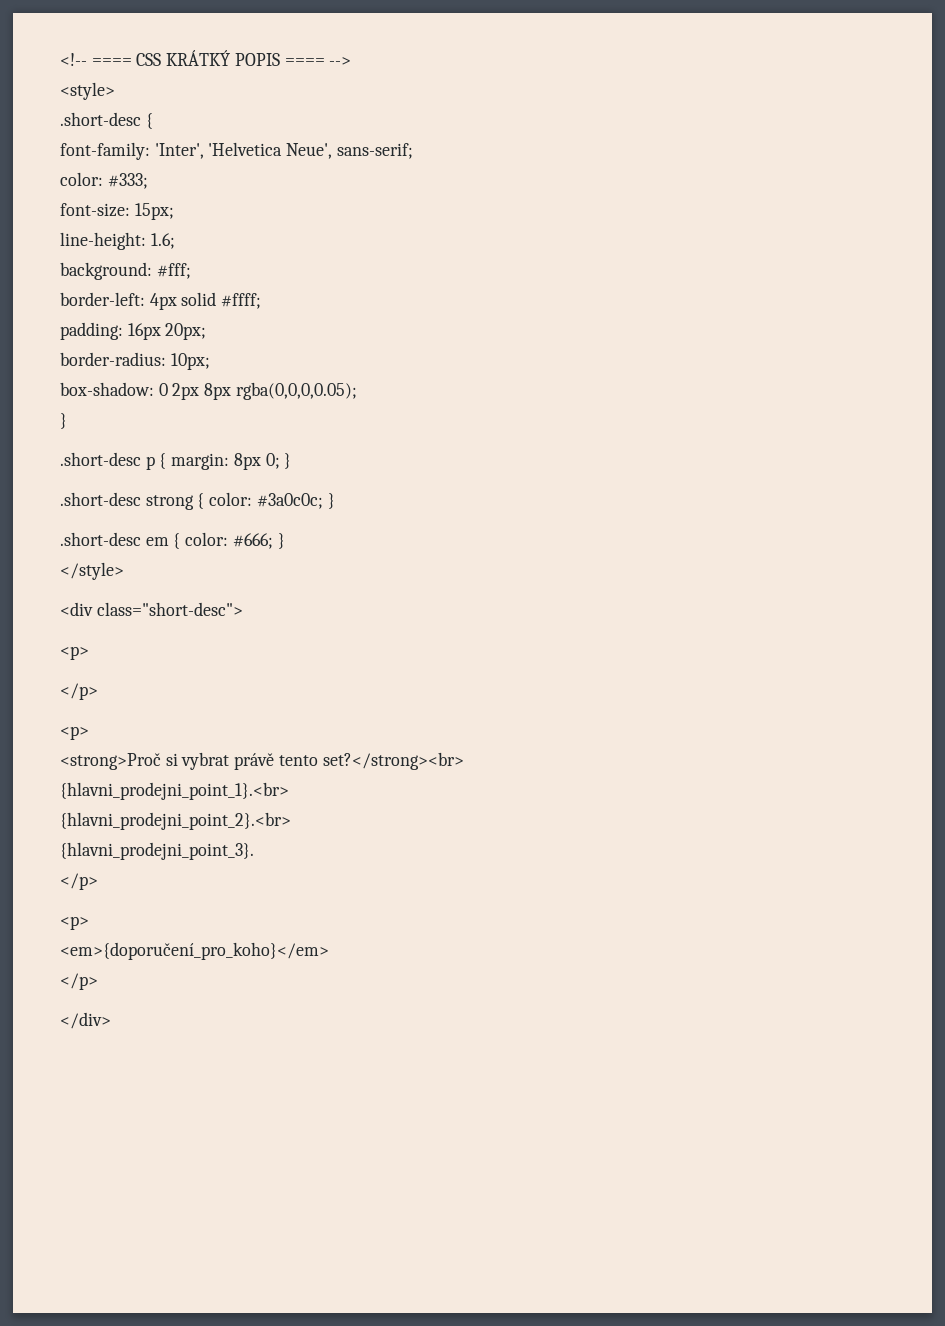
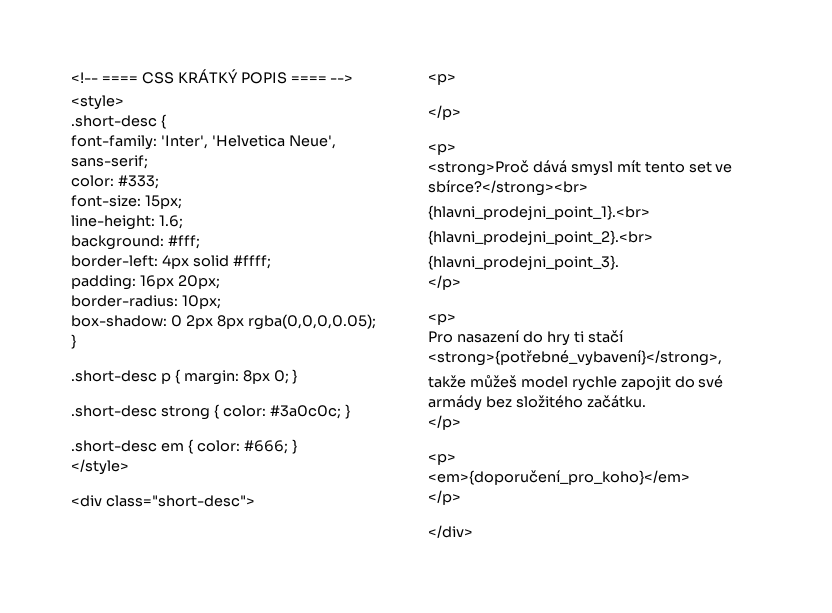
- <strong>Proč si vybrat právě tento set?</strong><br>
+ <strong>Proč dává smysl mít tento set ve sbírce?</strong><br>
+ Pro nasazení do hry ti stačí <strong>{potřebné_vybavení}</strong>,
+ takže můžeš model rychle zapojit do své armády bez složitého začátku.
+ </p>
+ <p>

